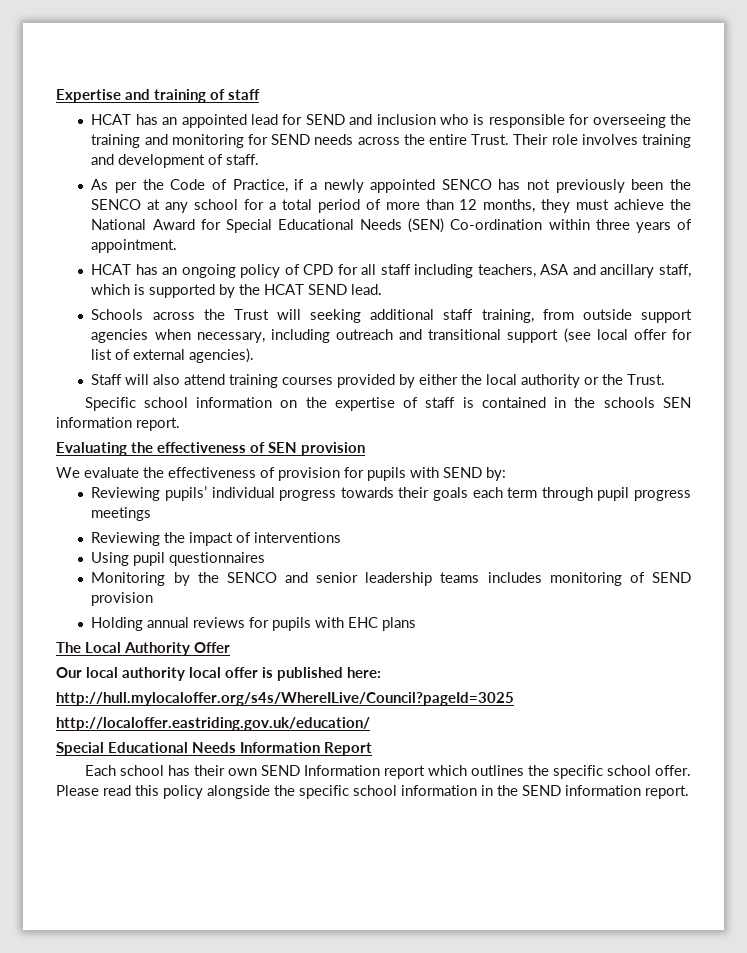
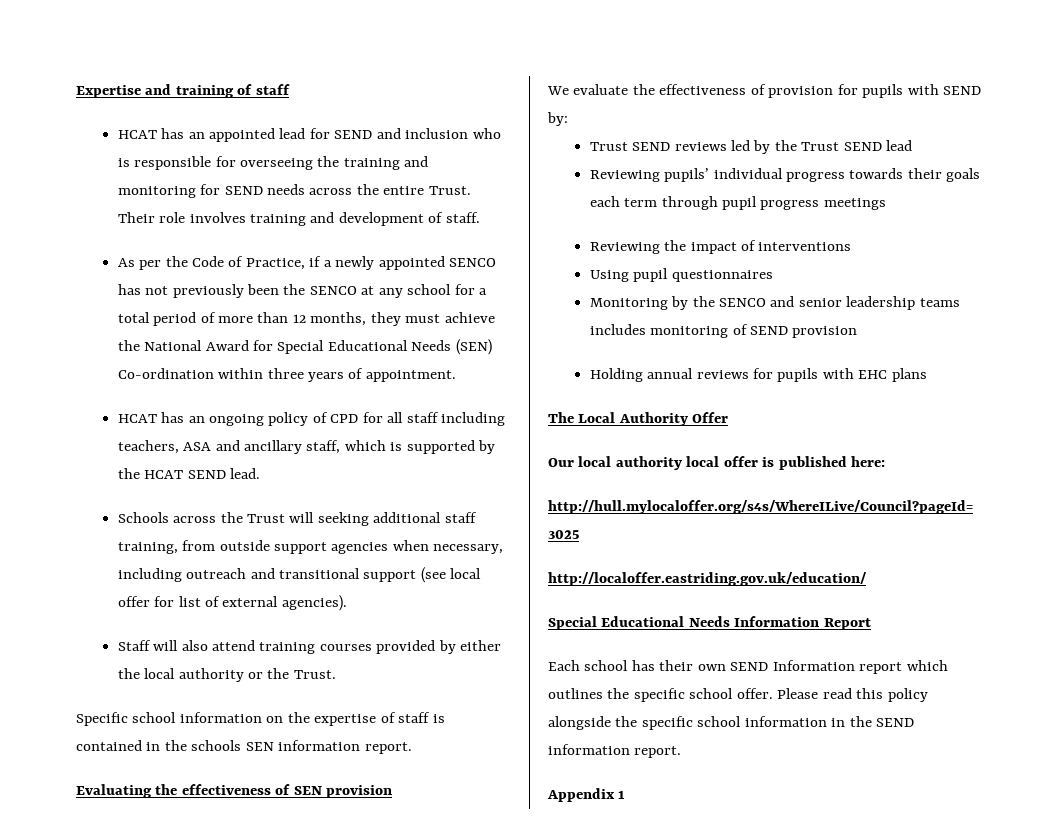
+ Trust SEND reviews led by the Trust SEND lead
+ Appendix 1

